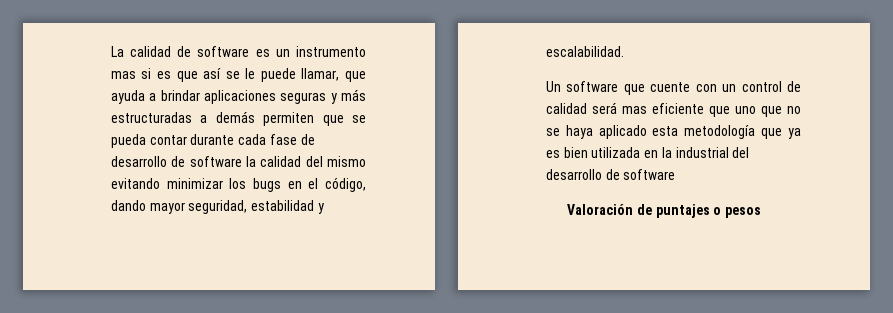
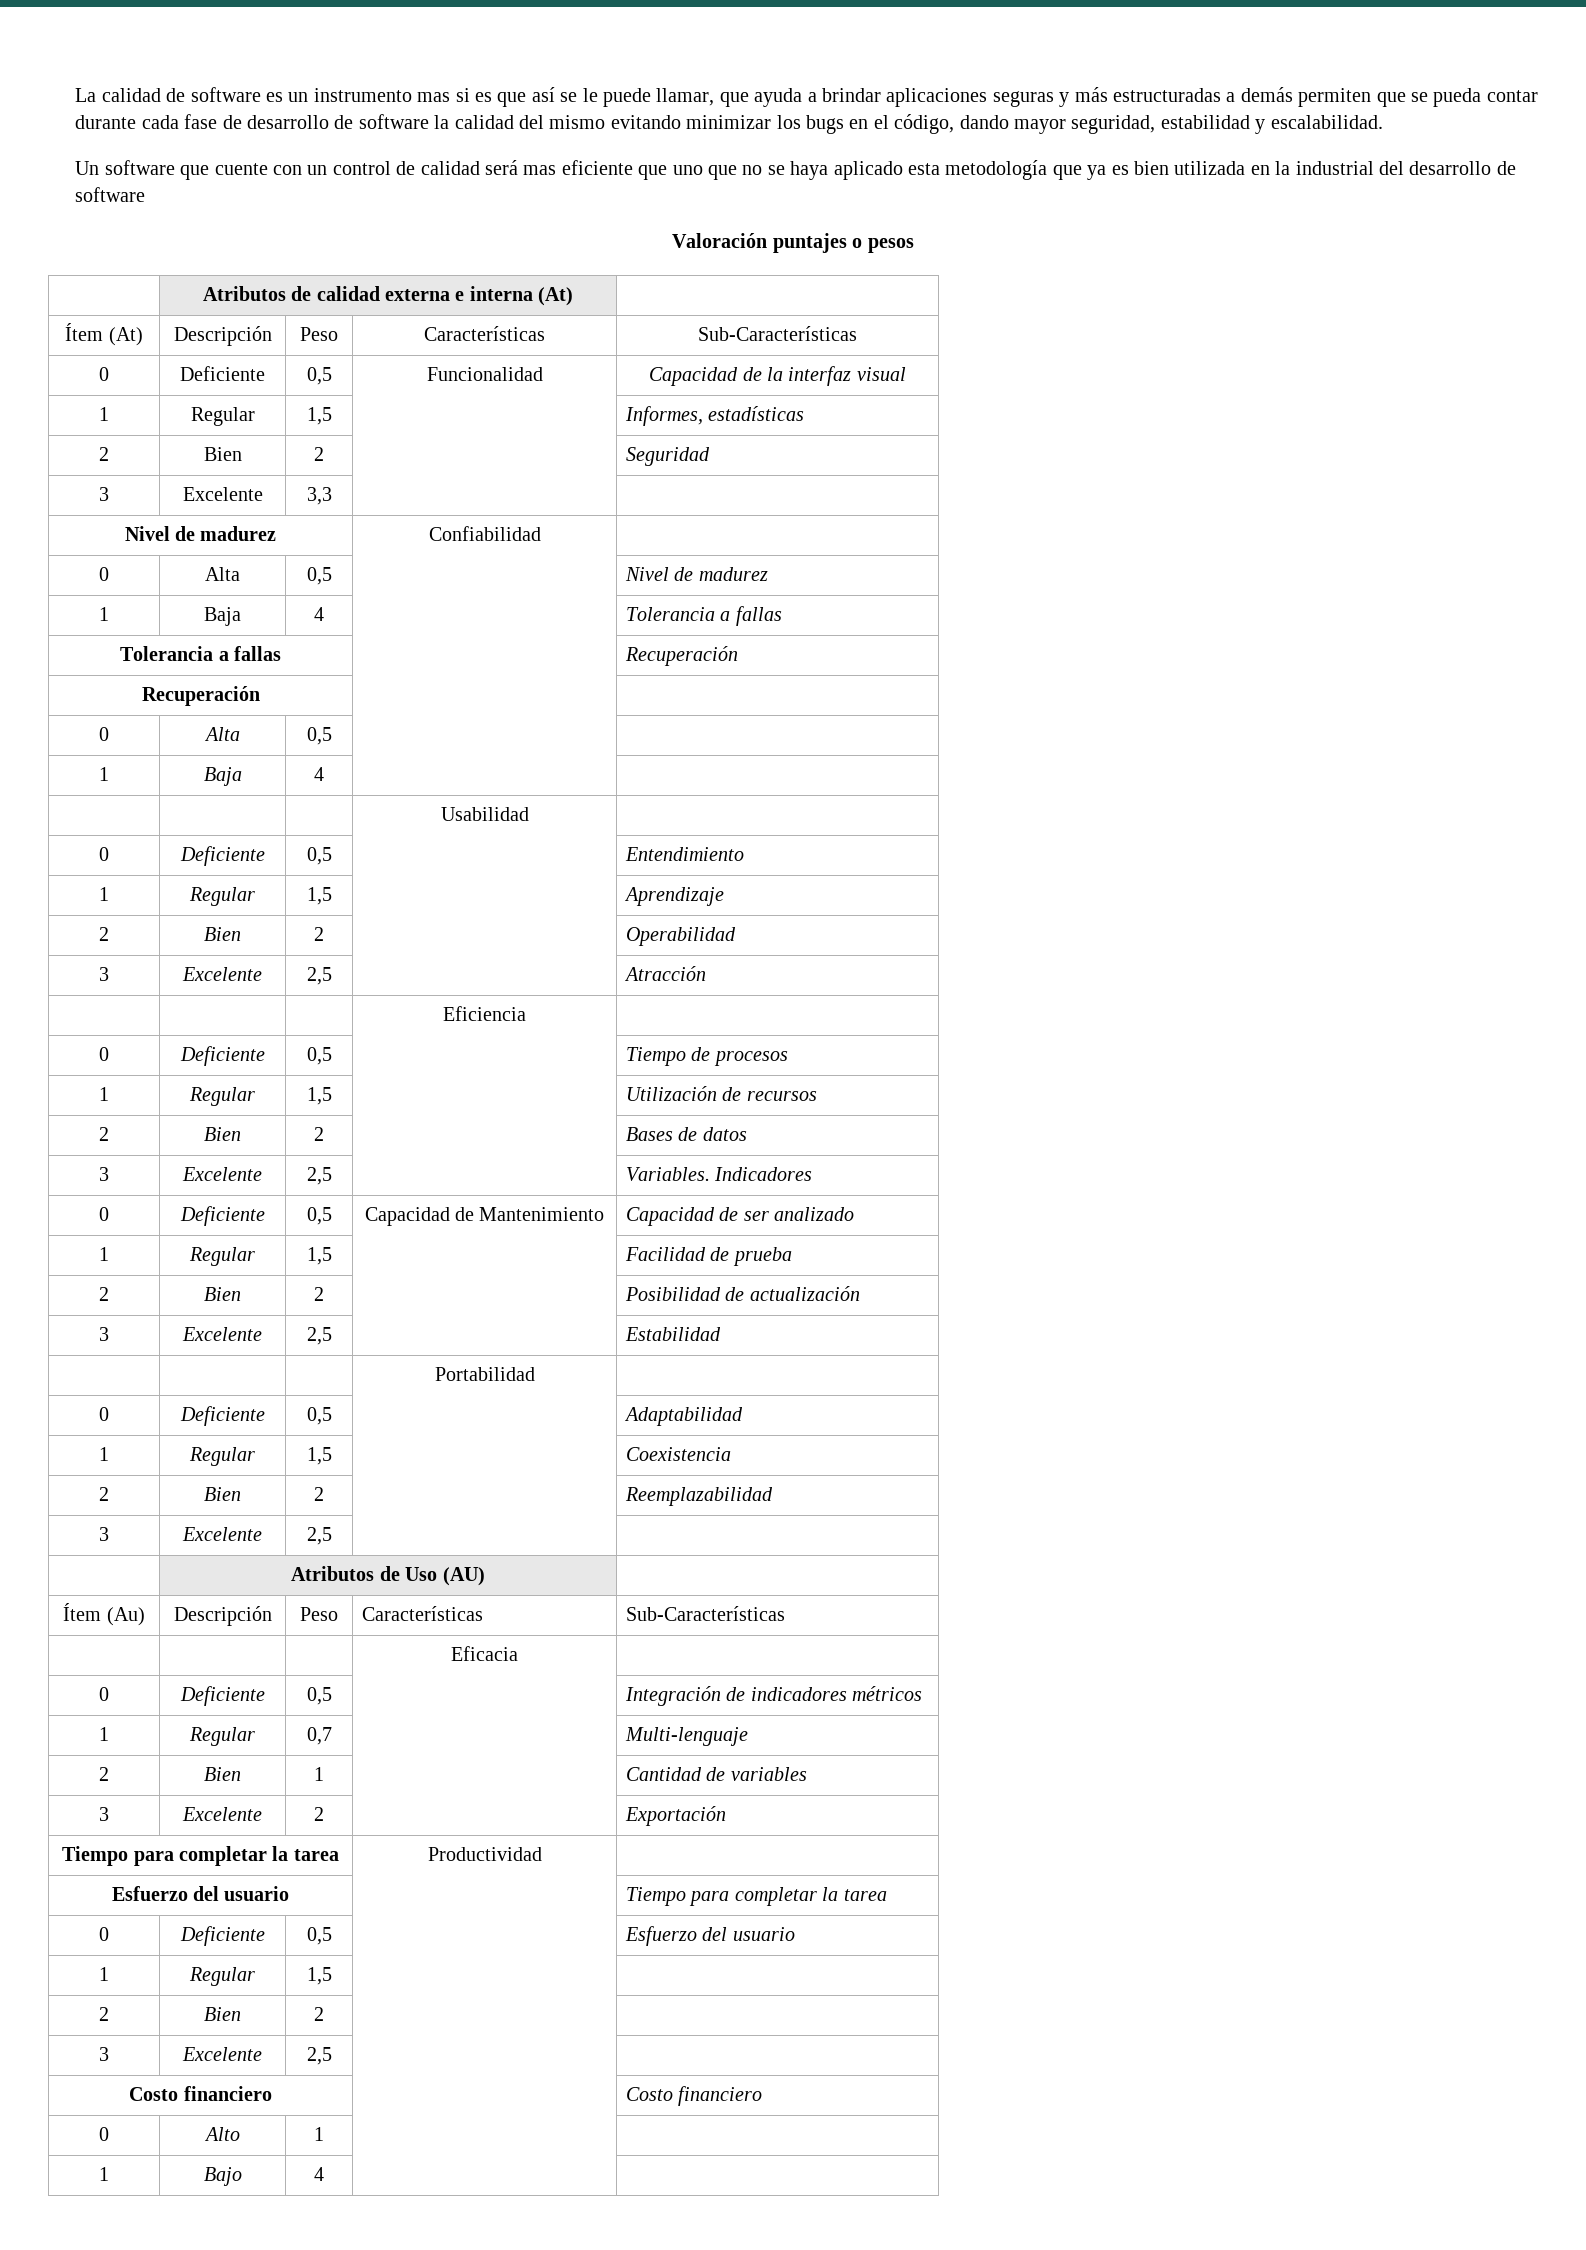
- Valoración de puntajes o pesos
+ Valoración puntajes o pesos
+ | Atributos de calidad externa e interna (At) |
+ Ítem (At) | Descripción | Peso | Características | Sub-Características
+ 0 | Deficiente | 0,5 | Funcionalidad | Capacidad de la interfaz visual
+ 1 | Regular | 1,5 | | Informes, estadísticas
+ 2 | Bien | 2 | | Seguridad
+ 3 | Excelente | 3,3 | |
+ Nivel de madurez | Confiabilidad |
+ 0 | Alta | 0,5 | | Nivel de madurez
+ 1 | Baja | 4 | | Tolerancia a fallas
+ Tolerancia a fallas | | Recuperación
+ Recuperación | |
+ 0 | Alta | 0,5 | |
+ 1 | Baja | 4 | |
+ | | | Usabilidad |
+ 0 | Deficiente | 0,5 | | Entendimiento
+ 1 | Regular | 1,5 | | Aprendizaje
+ 2 | Bien | 2 | | Operabilidad
+ 3 | Excelente | 2,5 | | Atracción
+ | | | Eficiencia |
+ 0 | Deficiente | 0,5 | | Tiempo de procesos
+ 1 | Regular | 1,5 | | Utilización de recursos
+ 2 | Bien | 2 | | Bases de datos
+ 3 | Excelente | 2,5 | | Variables. Indicadores
+ 0 | Deficiente | 0,5 | Capacidad de Mantenimiento | Capacidad de ser analizado
+ 1 | Regular | 1,5 | | Facilidad de prueba
+ 2 | Bien | 2 | | Posibilidad de actualización
+ 3 | Excelente | 2,5 | | Estabilidad
+ | | | Portabilidad |
+ 0 | Deficiente | 0,5 | | Adaptabilidad
+ 1 | Regular | 1,5 | | Coexistencia
+ 2 | Bien | 2 | | Reemplazabilidad
+ 3 | Excelente | 2,5 | |
+ | Atributos de Uso (AU) |
+ Ítem (Au) | Descripción | Peso | Características | Sub-Características
+ | | | Eficacia |
+ 0 | Deficiente | 0,5 | | Integración de indicadores métricos
+ 1 | Regular | 0,7 | | Multi-lenguaje
+ 2 | Bien | 1 | | Cantidad de variables
+ 3 | Excelente | 2 | | Exportación
+ Tiempo para completar la tarea | Productividad |
+ Esfuerzo del usuario | | Tiempo para completar la tarea
+ 0 | Deficiente | 0,5 | | Esfuerzo del usuario
+ 1 | Regular | 1,5 | |
+ 2 | Bien | 2 | |
+ 3 | Excelente | 2,5 | |
+ Costo financiero | | Costo financiero
+ 0 | Alto | 1 | |
+ 1 | Bajo | 4 | |

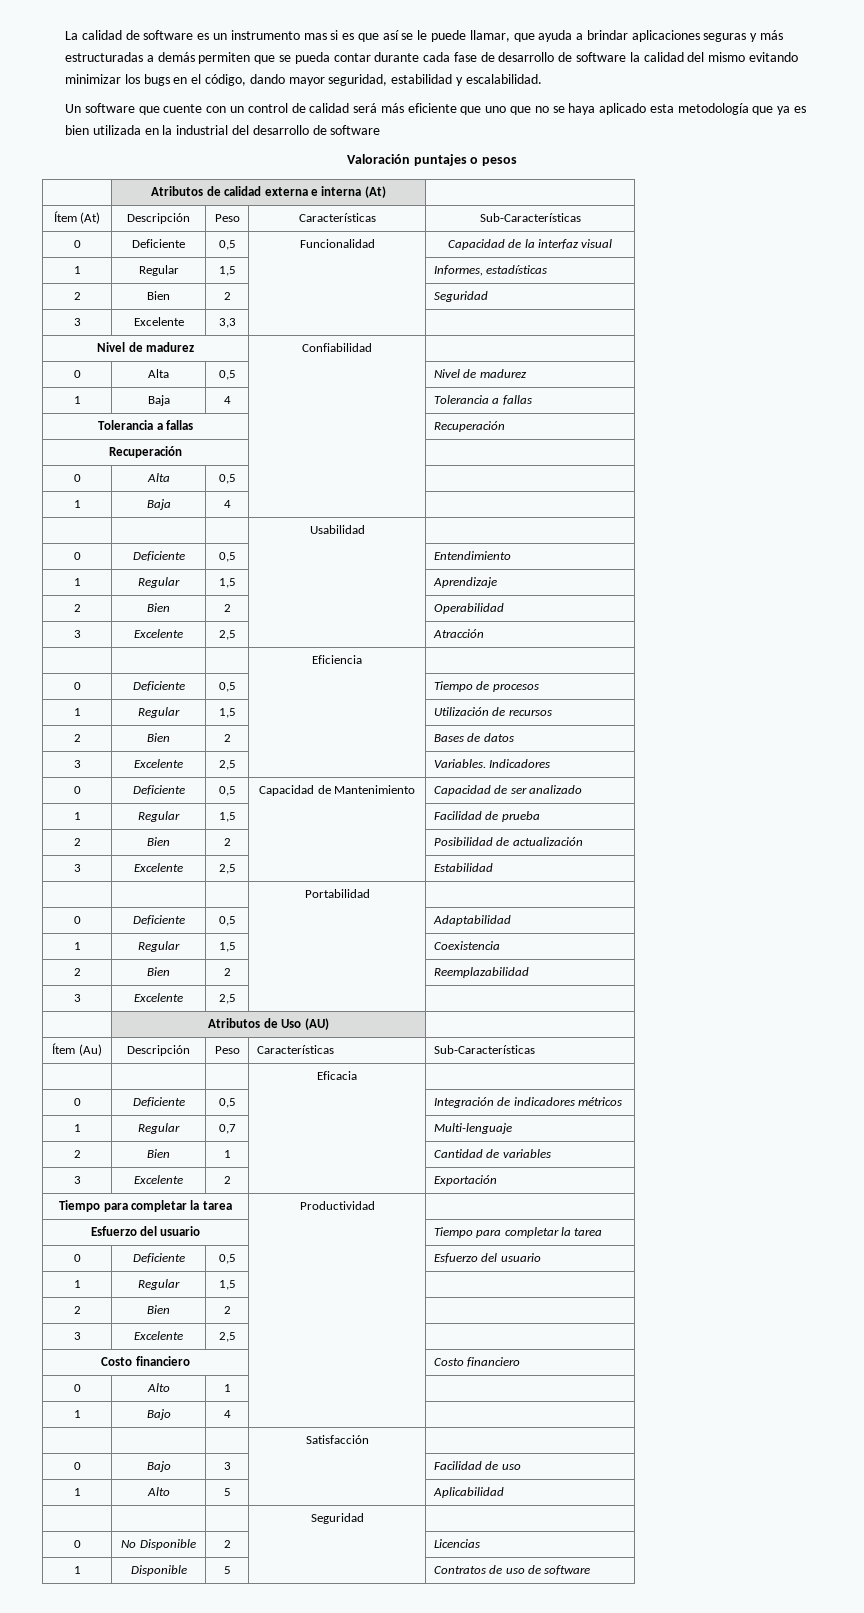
- Un software que cuente con un control de calidad será mas eficiente que uno que no se haya aplicado esta metodología que ya es bien utilizada en la industrial del desarrollo de software
+ Un software que cuente con un control de calidad será más eficiente que uno que no se haya aplicado esta metodología que ya es bien utilizada en la industrial del desarrollo de software
+ | | | Satisfacción |
+ 0 | Bajo | 3 | | Facilidad de uso
+ 1 | Alto | 5 | | Aplicabilidad
+ | | | Seguridad |
+ 0 | No Disponible | 2 | | Licencias
+ 1 | Disponible | 5 | | Contratos de uso de software

